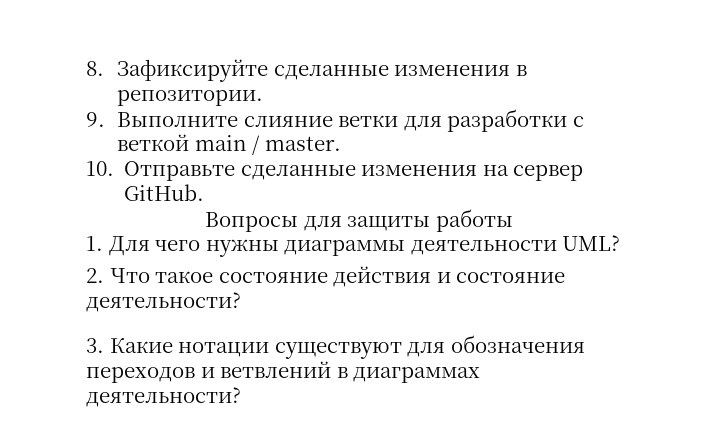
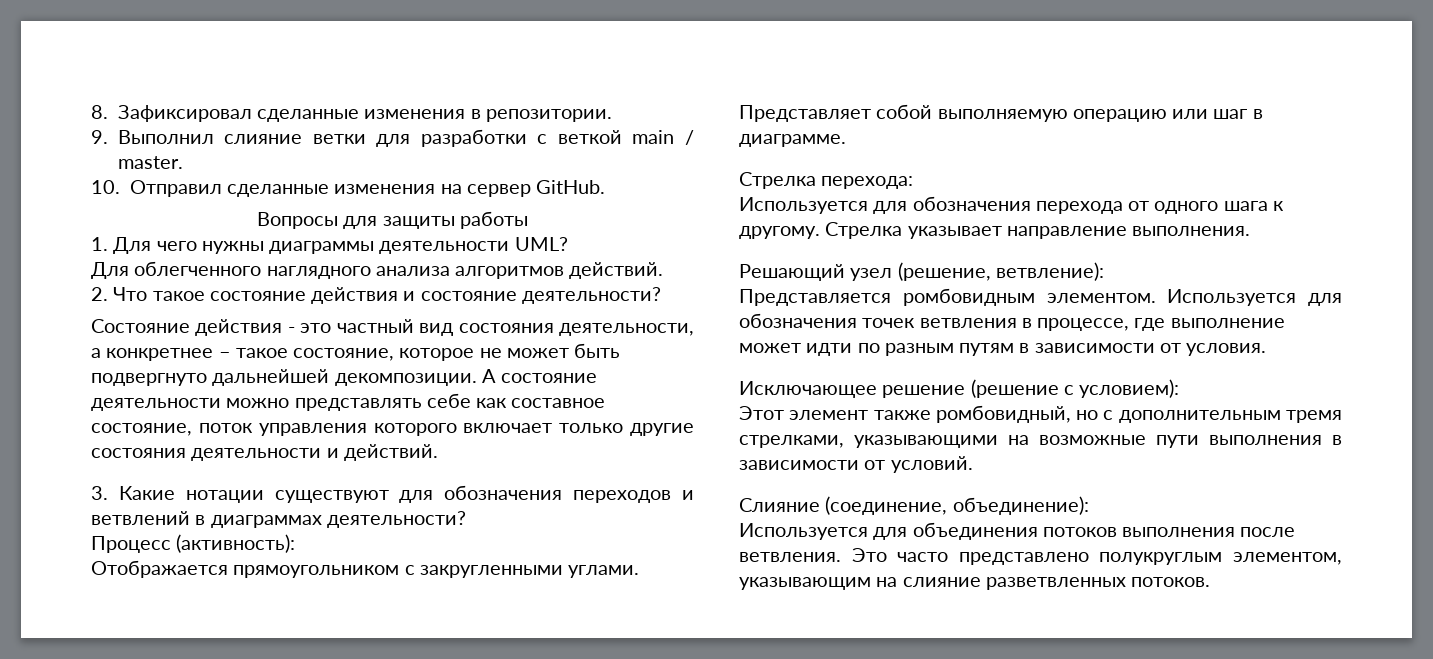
- 8. Зафиксируйте сделанные изменения в репозитории.
+ 8. Зафиксировал сделанные изменения в репозитории.
- 9. Выполните слияние ветки для разработки с веткой main / master.
+ 9. Выполнил слияние ветки для разработки с веткой main / master.
- 10. Отправьте сделанные изменения на сервер GitHub.
+ 10. Отправил сделанные изменения на сервер GitHub.
+ Для облегченного наглядного анализа алгоритмов действий.
+ Состояние действия - это частный вид состояния деятельности, а конкретнее – такое состояние, которое не может быть подвергнуто дальнейшей декомпозиции. А состояние деятельности можно представлять себе как составное состояние, поток управления которого включает только другие состояния деятельности и действий.
+ Процесс (активность):
+ Отображается прямоугольником с закругленными углами. Представляет собой выполняемую операцию или шаг в диаграмме.
+ Стрелка перехода:
+ Используется для обозначения перехода от одного шага к другому. Стрелка указывает направление выполнения.
+ Решающий узел (решение, ветвление):
+ Представляется ромбовидным элементом. Используется для обозначения точек ветвления в процессе, где выполнение может идти по разным путям в зависимости от условия.
+ Исключающее решение (решение с условием):
+ Этот элемент также ромбовидный, но с дополнительным тремя стрелками, указывающими на возможные пути выполнения в зависимости от условий.
+ Слияние (соединение, объединение):
+ Используется для объединения потоков выполнения после ветвления. Это часто представлено полукруглым элементом, указывающим на слияние разветвленных потоков.

